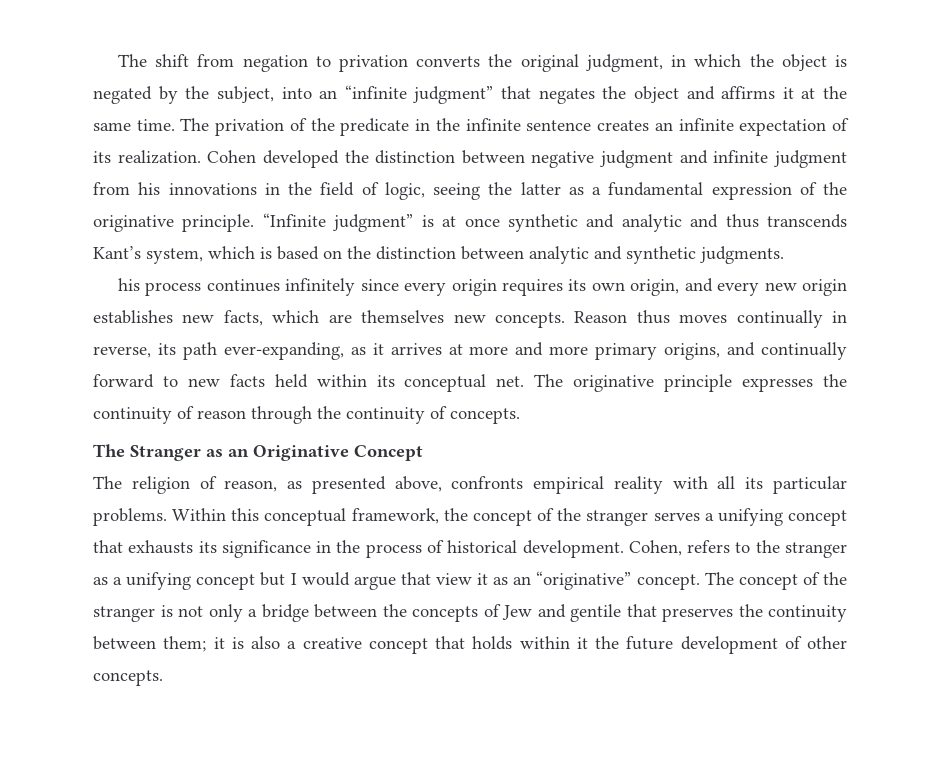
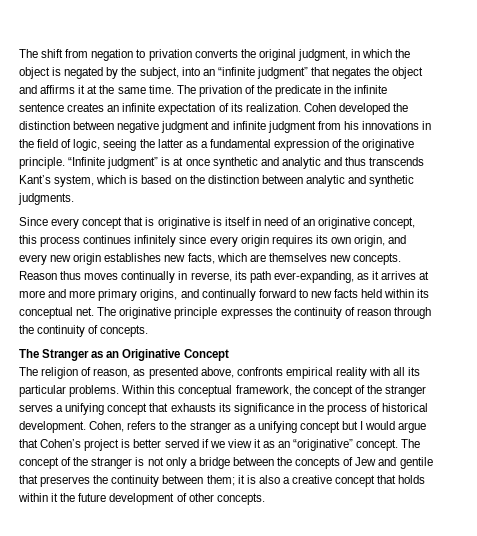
- his process continues infinitely since every origin requires its own origin, and every new origin establishes new facts, which are themselves new concepts.
+ Since every concept that is originative is itself in need of an originative concept, this process continues infinitely since every origin requires its own origin, and every new origin establishes new facts, which are themselves new concepts.
- Cohen, refers to the stranger as a unifying concept but I would argue that view it as an “originative” concept.
+ Cohen, refers to the stranger as a unifying concept but I would argue that Cohen’s project is better served if we view it as an “originative” concept.

